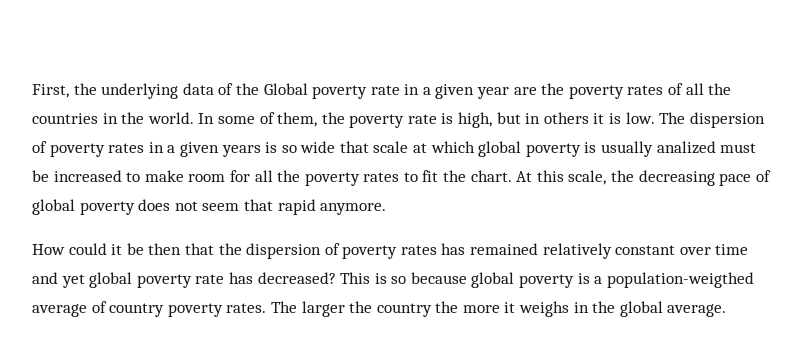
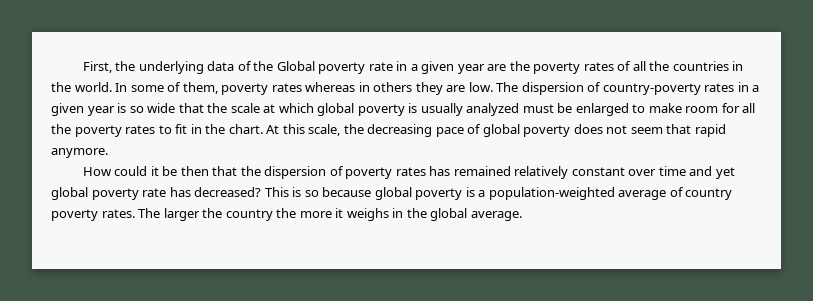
- In some of them, the poverty rate is high, but in others it is low.
+ In some of them, poverty rates whereas in others they are low.
- The dispersion of poverty rates in a given years is so wide that scale at which global poverty is usually analized must be increased to make room for all the poverty rates to fit the chart.
+ The dispersion of country-poverty rates in a given year is so wide that the scale at which global poverty is usually analyzed must be enlarged to make room for all the poverty rates to fit in the chart.
- This is so because global poverty is a population-weigthed average of country poverty rates.
+ This is so because global poverty is a population-weighted average of country poverty rates.

